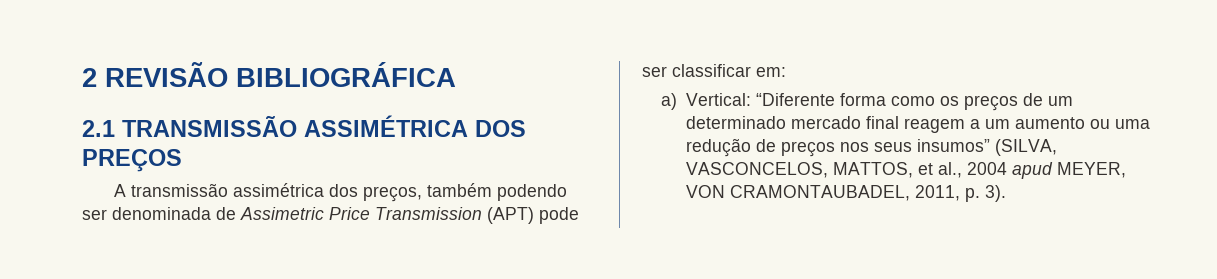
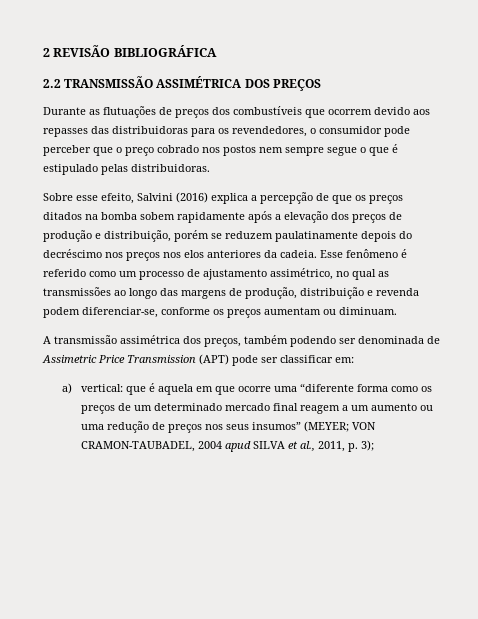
- 2.1 TRANSMISSÃO ASSIMÉTRICA DOS PREÇOS
+ 2.2 TRANSMISSÃO ASSIMÉTRICA DOS PREÇOS
+ Durante as flutuações de preços dos combustíveis que ocorrem devido aos repasses das distribuidoras para os revendedores, o consumidor pode perceber que o preço cobrado nos postos nem sempre segue o que é estipulado pelas distribuidoras.
+ Sobre esse efeito, Salvini (2016) explica a percepção de que os preços ditados na bomba sobem rapidamente após a elevação dos preços de produção e distribuição, porém se reduzem paulatinamente depois do decréscimo nos preços nos elos anteriores da cadeia. Esse fenômeno é referido como um processo de ajustamento assimétrico, no qual as transmissões ao longo das margens de produção, distribuição e revenda podem diferenciar-se, conforme os preços aumentam ou diminuam.
- a) Vertical: “Diferente forma como os preços de um determinado mercado final reagem a um aumento ou uma redução de preços nos seus insumos” (SILVA, VASCONCELOS, MATTOS, et al., 2004 apud MEYER, VON CRAMONTAUBADEL, 2011, p. 3).
+ a) vertical: que é aquela em que ocorre uma “diferente forma como os preços de um determinado mercado final reagem a um aumento ou uma redução de preços nos seus insumos” (MEYER; VON CRAMON-TAUBADEL, 2004 apud SILVA et al., 2011, p. 3);

